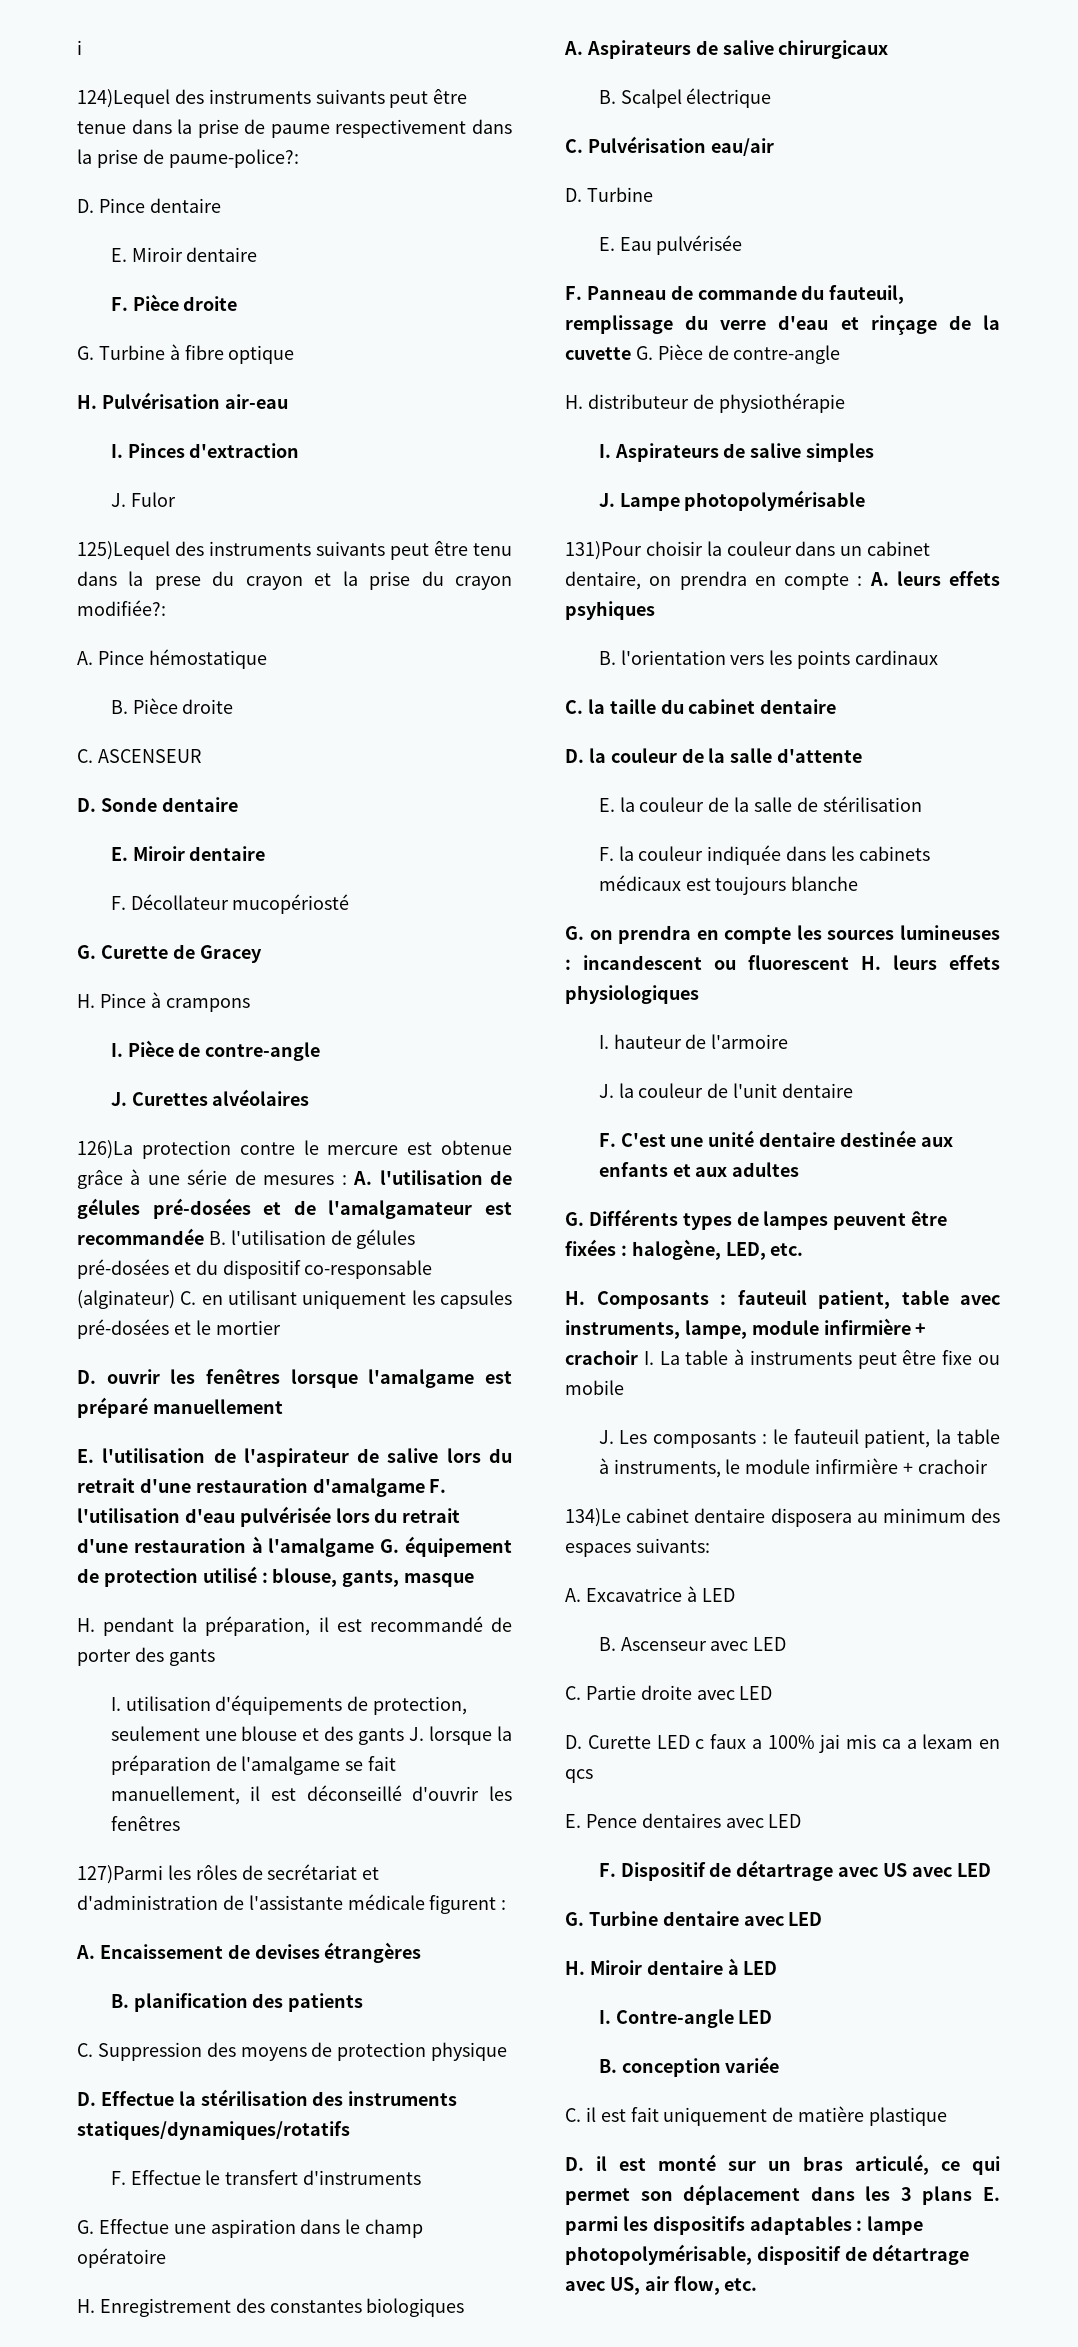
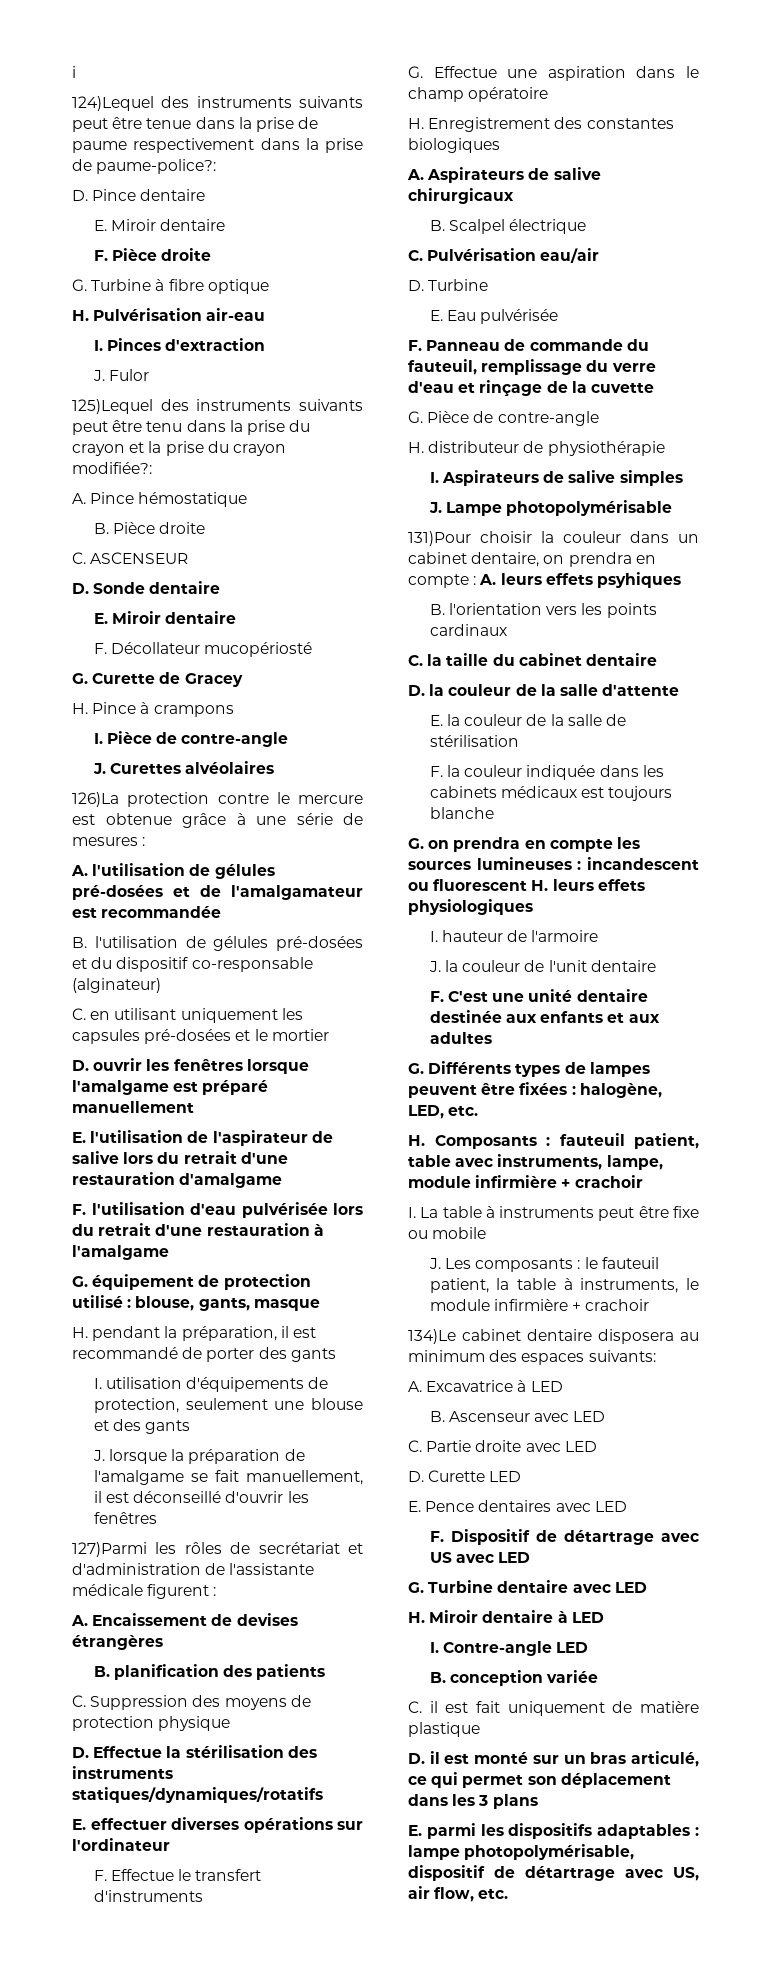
- 125)Lequel des instruments suivants peut être tenu dans la prese du crayon et la prise du crayon modifiée?:
+ 125)Lequel des instruments suivants peut être tenu dans la prise du crayon et la prise du crayon modifiée?:
- 126)La protection contre le mercure est obtenue grâce à une série de mesures : A. l'utilisation de gélules pré-dosées et de l'amalgamateur est recommandée B. l'utilisation de gélules pré-dosées et du dispositif co-responsable (alginateur) C. en utilisant uniquement les capsules pré-dosées et le mortier
+ 126)La protection contre le mercure est obtenue grâce à une série de mesures :
+ A. l'utilisation de gélules pré-dosées et de l'amalgamateur est recommandée
+ B. l'utilisation de gélules pré-dosées et du dispositif co-responsable (alginateur)
+ C. en utilisant uniquement les capsules pré-dosées et le mortier
- E. l'utilisation de l'aspirateur de salive lors du retrait d'une restauration d'amalgame F. l'utilisation d'eau pulvérisée lors du retrait d'une restauration à l'amalgame G. équipement de protection utilisé : blouse, gants, masque
+ E. l'utilisation de l'aspirateur de salive lors du retrait d'une restauration d'amalgame
+ F. l'utilisation d'eau pulvérisée lors du retrait d'une restauration à l'amalgame
+ G. équipement de protection utilisé : blouse, gants, masque
- I. utilisation d'équipements de protection, seulement une blouse et des gants J. lorsque la préparation de l'amalgame se fait manuellement, il est déconseillé d'ouvrir les fenêtres
+ I. utilisation d'équipements de protection, seulement une blouse et des gants
+ J. lorsque la préparation de l'amalgame se fait manuellement, il est déconseillé d'ouvrir les fenêtres
+ E. effectuer diverses opérations sur l'ordinateur
- F. Panneau de commande du fauteuil, remplissage du verre d'eau et rinçage de la cuvette G. Pièce de contre-angle
+ F. Panneau de commande du fauteuil, remplissage du verre d'eau et rinçage de la cuvette
+ G. Pièce de contre-angle
- H. Composants : fauteuil patient, table avec instruments, lampe, module infirmière + crachoir I. La table à instruments peut être fixe ou mobile
+ H. Composants : fauteuil patient, table avec instruments, lampe, module infirmière + crachoir
+ I. La table à instruments peut être fixe ou mobile
- D. Curette LED c faux a 100% jai mis ca a lexam en qcs
+ D. Curette LED
- D. il est monté sur un bras articulé, ce qui permet son déplacement dans les 3 plans E. parmi les dispositifs adaptables : lampe photopolymérisable, dispositif de détartrage avec US, air flow, etc.
+ D. il est monté sur un bras articulé, ce qui permet son déplacement dans les 3 plans
+ E. parmi les dispositifs adaptables : lampe photopolymérisable, dispositif de détartrage avec US, air flow, etc.

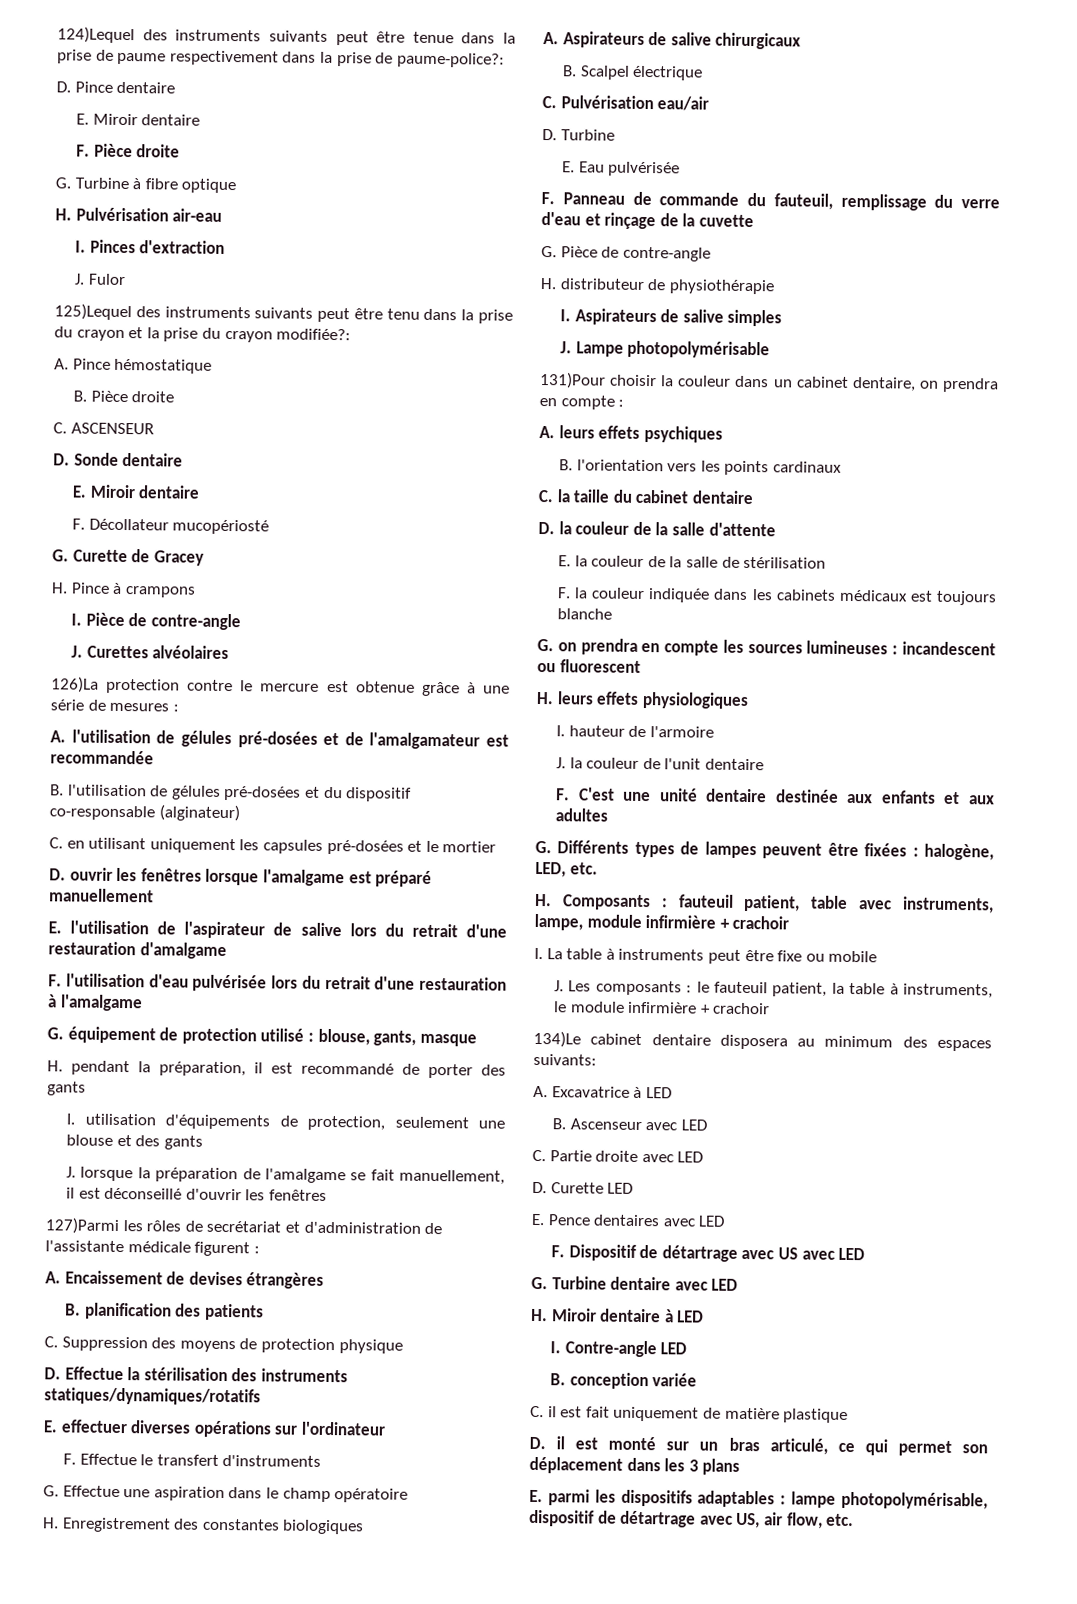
- i
- 131)Pour choisir la couleur dans un cabinet dentaire, on prendra en compte : A. leurs effets psyhiques
+ 131)Pour choisir la couleur dans un cabinet dentaire, on prendra en compte :
+ A. leurs effets psychiques
- G. on prendra en compte les sources lumineuses : incandescent ou fluorescent H. leurs effets physiologiques
+ G. on prendra en compte les sources lumineuses : incandescent ou fluorescent
+ H. leurs effets physiologiques

